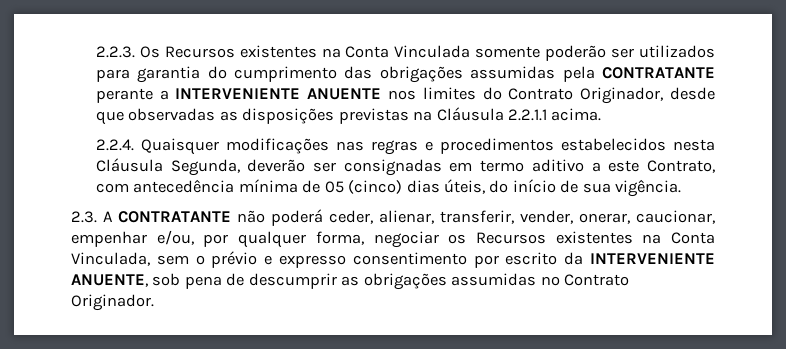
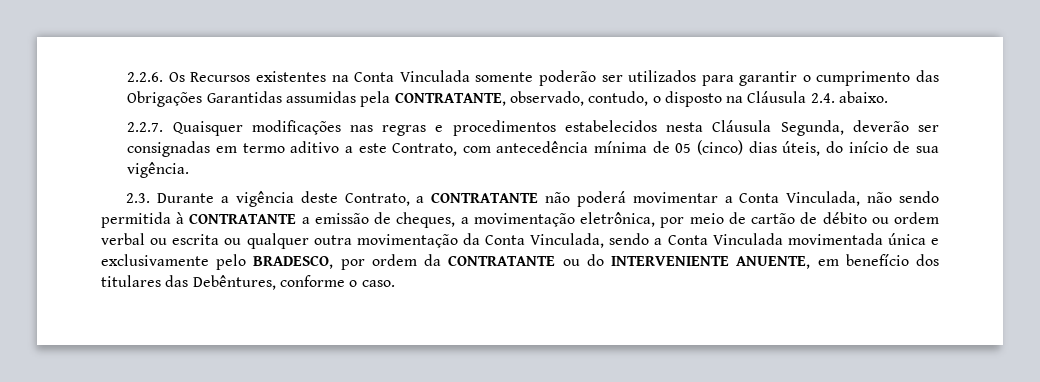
- 2.2.3. Os Recursos existentes na Conta Vinculada somente poderão ser utilizados para garantia do cumprimento das obrigações assumidas pela CONTRATANTE perante a INTERVENIENTE ANUENTE nos limites do Contrato Originador, desde que observadas as disposições previstas na Cláusula 2.2.1.1 acima.
- 2.2.4. Quaisquer modificações nas regras e procedimentos estabelecidos nesta Cláusula Segunda, deverão ser consignadas em termo aditivo a este Contrato, com antecedência mínima de 05 (cinco) dias úteis, do início de sua vigência.
+ 2.2.6. Os Recursos existentes na Conta Vinculada somente poderão ser utilizados para garantir o cumprimento das Obrigações Garantidas assumidas pela CONTRATANTE, observado, contudo, o disposto na Cláusula 2.4. abaixo.
+ 2.2.7. Quaisquer modificações nas regras e procedimentos estabelecidos nesta Cláusula Segunda, deverão ser consignadas em termo aditivo a este Contrato, com antecedência mínima de 05 (cinco) dias úteis, do início de sua vigência.
- 2.3. A CONTRATANTE não poderá ceder, alienar, transferir, vender, onerar, caucionar, empenhar e/ou, por qualquer forma, negociar os Recursos existentes na Conta Vinculada, sem o prévio e expresso consentimento por escrito da INTERVENIENTE ANUENTE, sob pena de descumprir as obrigações assumidas no Contrato Originador.
+ 2.3. Durante a vigência deste Contrato, a CONTRATANTE não poderá movimentar a Conta Vinculada, não sendo permitida à CONTRATANTE a emissão de cheques, a movimentação eletrônica, por meio de cartão de débito ou ordem verbal ou escrita ou qualquer outra movimentação da Conta Vinculada, sendo a Conta Vinculada movimentada única e exclusivamente pelo BRADESCO, por ordem da CONTRATANTE ou do INTERVENIENTE ANUENTE, em benefício dos titulares das Debêntures, conforme o caso.

